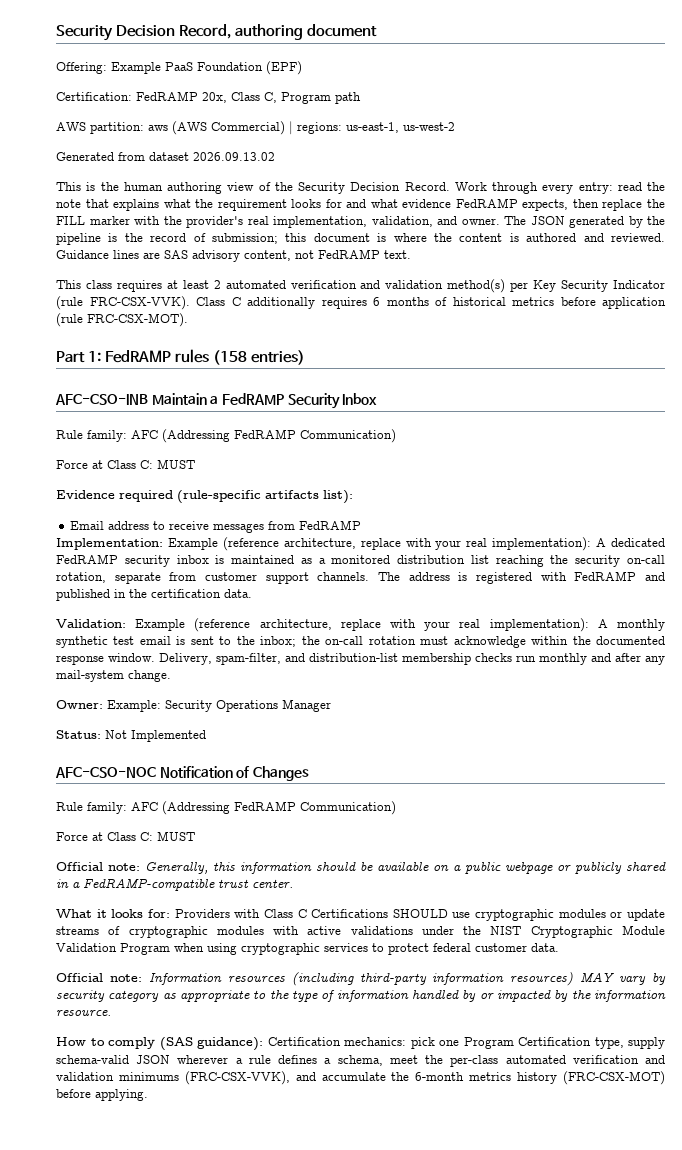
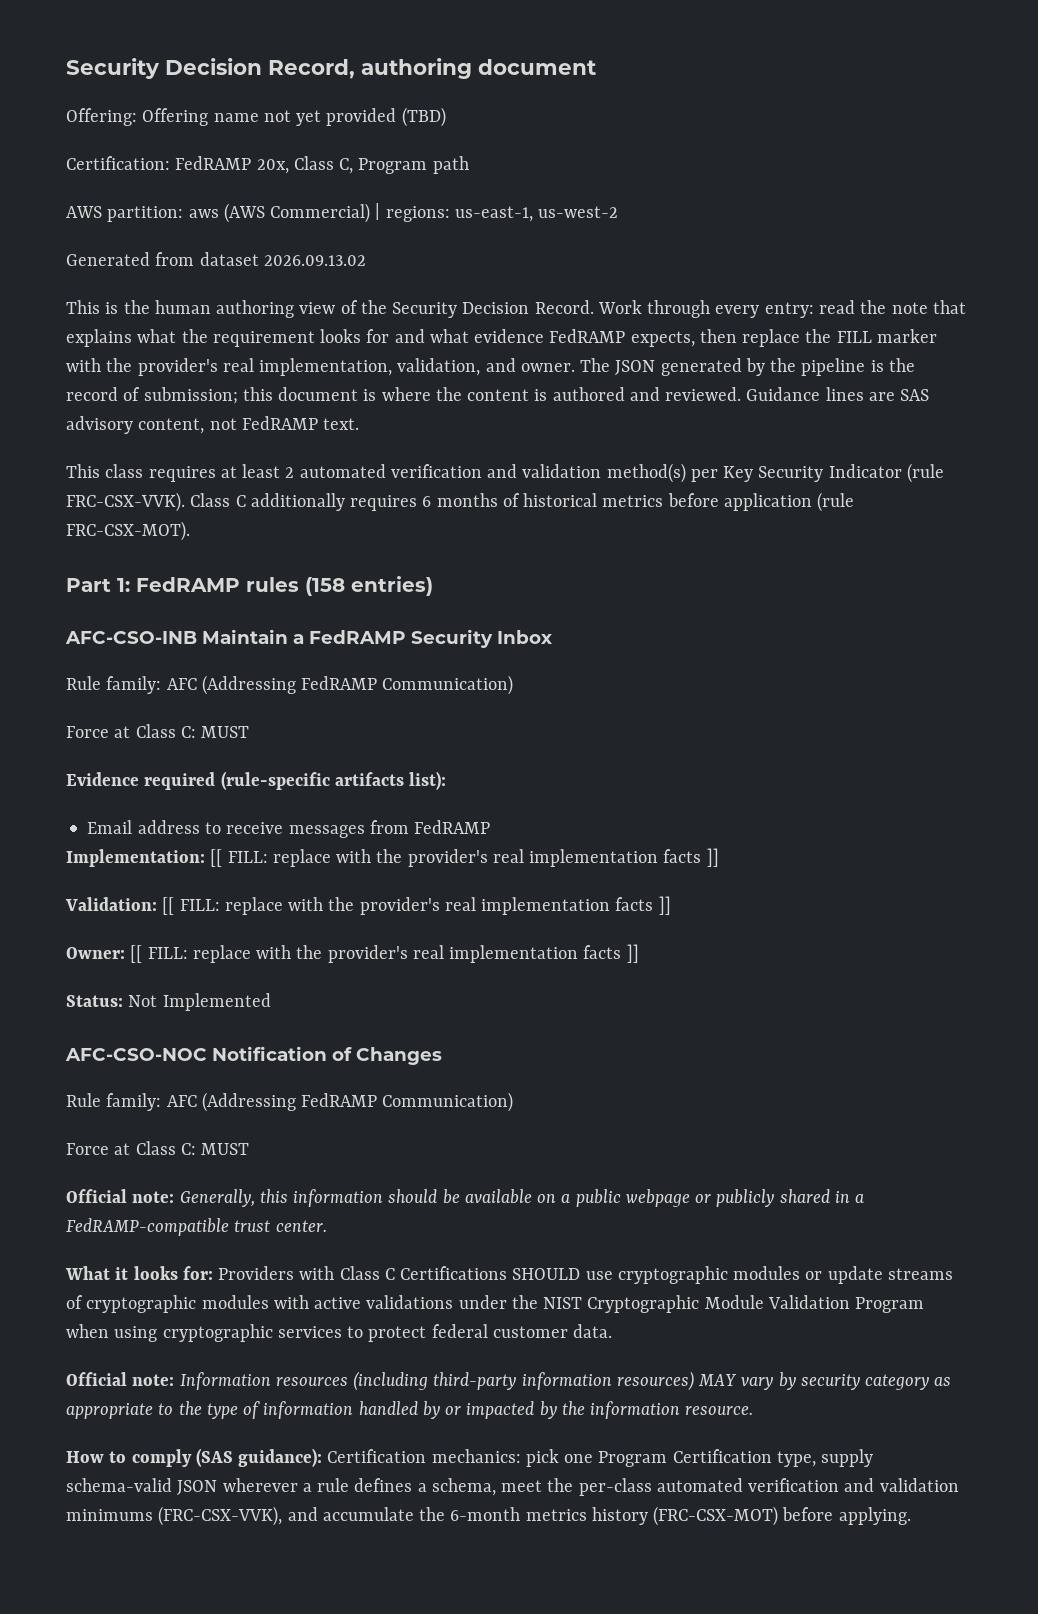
- Offering: Example PaaS Foundation (EPF)
+ Offering: Offering name not yet provided (TBD)
- Implementation: Example (reference architecture, replace with your real implementation): A dedicated FedRAMP security inbox is maintained as a monitored distribution list reaching the security on-call rotation, separate from customer support channels. The address is registered with FedRAMP and published in the certification data.
- Validation: Example (reference architecture, replace with your real implementation): A monthly synthetic test email is sent to the inbox; the on-call rotation must acknowledge within the documented response window. Delivery, spam-filter, and distribution-list membership checks run monthly and after any mail-system change.
- Owner: Example: Security Operations Manager
+ Implementation: [[ FILL: replace with the provider's real implementation facts ]]
+ Validation: [[ FILL: replace with the provider's real implementation facts ]]
+ Owner: [[ FILL: replace with the provider's real implementation facts ]]

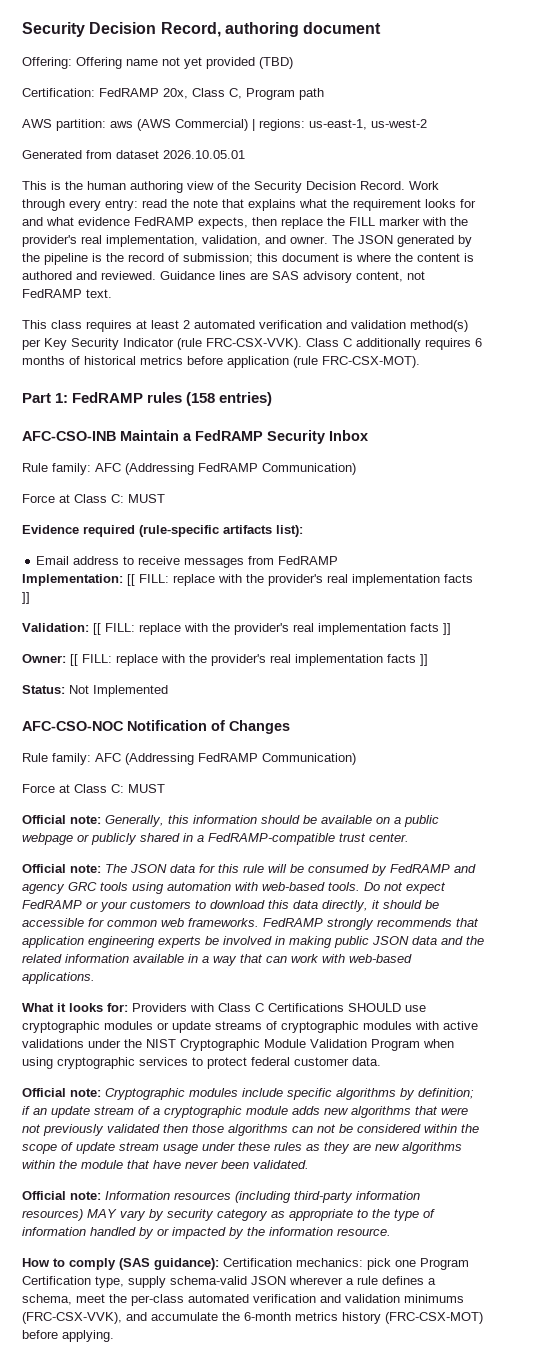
- Generated from dataset 2026.09.13.02
+ Generated from dataset 2026.10.05.01
+ Official note: The JSON data for this rule will be consumed by FedRAMP and agency GRC tools using automation with web-based tools. Do not expect FedRAMP or your customers to download this data directly, it should be accessible for common web frameworks. FedRAMP strongly recommends that application engineering experts be involved in making public JSON data and the related information available in a way that can work with web-based applications.
+ Official note: Cryptographic modules include specific algorithms by definition; if an update stream of a cryptographic module adds new algorithms that were not previously validated then those algorithms can not be considered within the scope of update stream usage under these rules as they are new algorithms within the module that have never been validated.

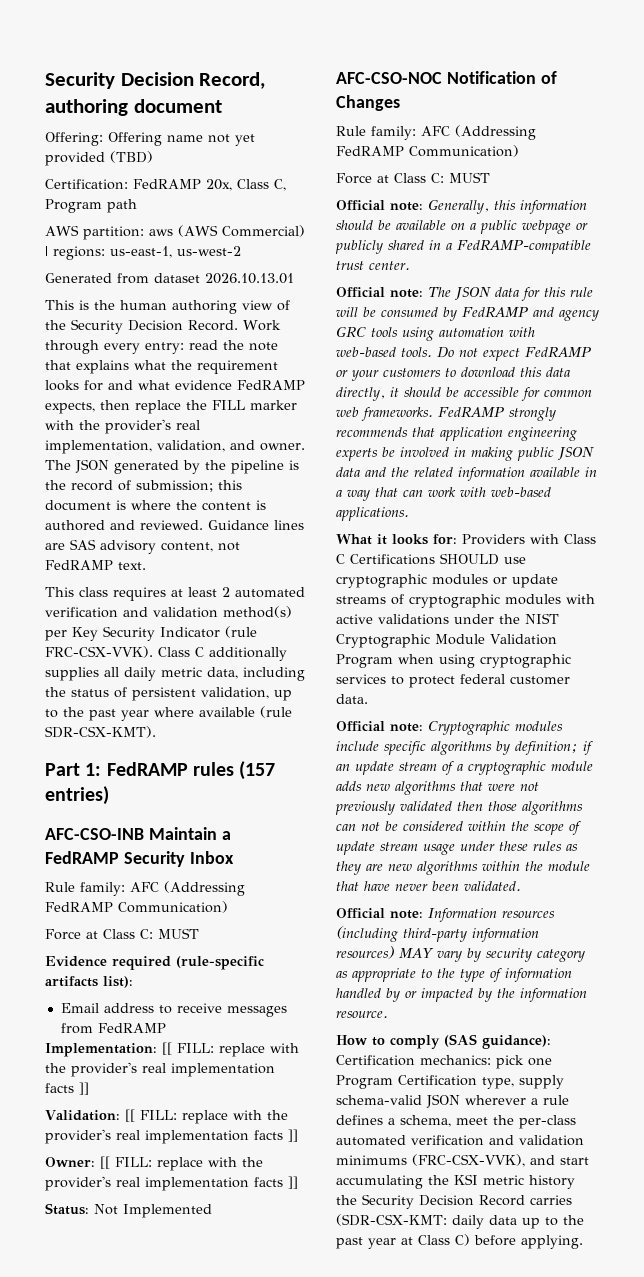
- Generated from dataset 2026.10.05.01
+ Generated from dataset 2026.10.13.01
- Class C additionally requires 6 months of historical metrics before application (rule FRC-CSX-MOT).
+ Class C additionally supplies all daily metric data, including the status of persistent validation, up to the past year where available (rule SDR-CSX-KMT).
- Part 1: FedRAMP rules (158 entries)
+ Part 1: FedRAMP rules (157 entries)
- How to comply (SAS guidance): Certification mechanics: pick one Program Certification type, supply schema-valid JSON wherever a rule defines a schema, meet the per-class automated verification and validation minimums (FRC-CSX-VVK), and accumulate the 6-month metrics history (FRC-CSX-MOT) before applying.
+ How to comply (SAS guidance): Certification mechanics: pick one Program Certification type, supply schema-valid JSON wherever a rule defines a schema, meet the per-class automated verification and validation minimums (FRC-CSX-VVK), and start accumulating the KSI metric history the Security Decision Record carries (SDR-CSX-KMT: daily data up to the past year at Class C) before applying.

